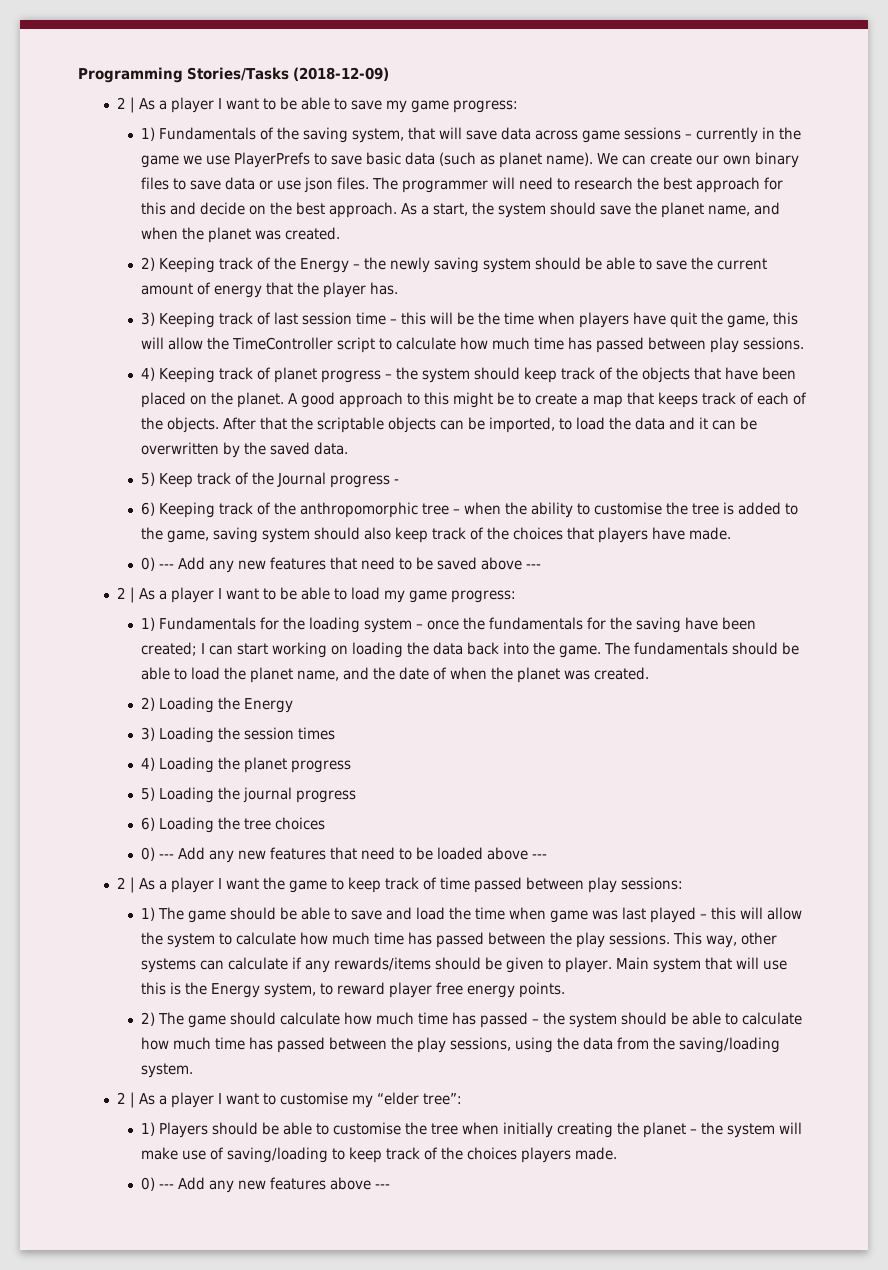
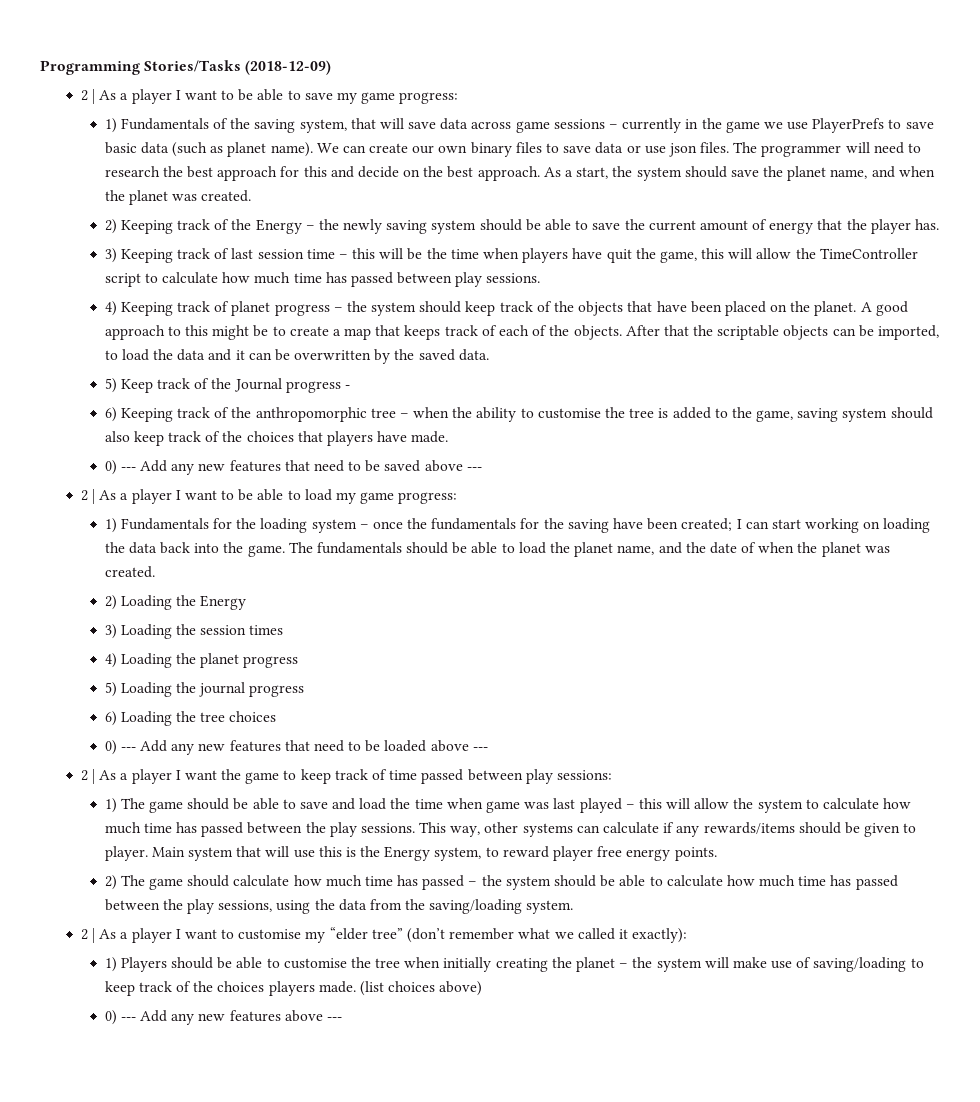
- 2 | As a player I want to customise my “elder tree”:
+ 2 | As a player I want to customise my “elder tree” (don’t remember what we called it exactly):
+ (list choices above)

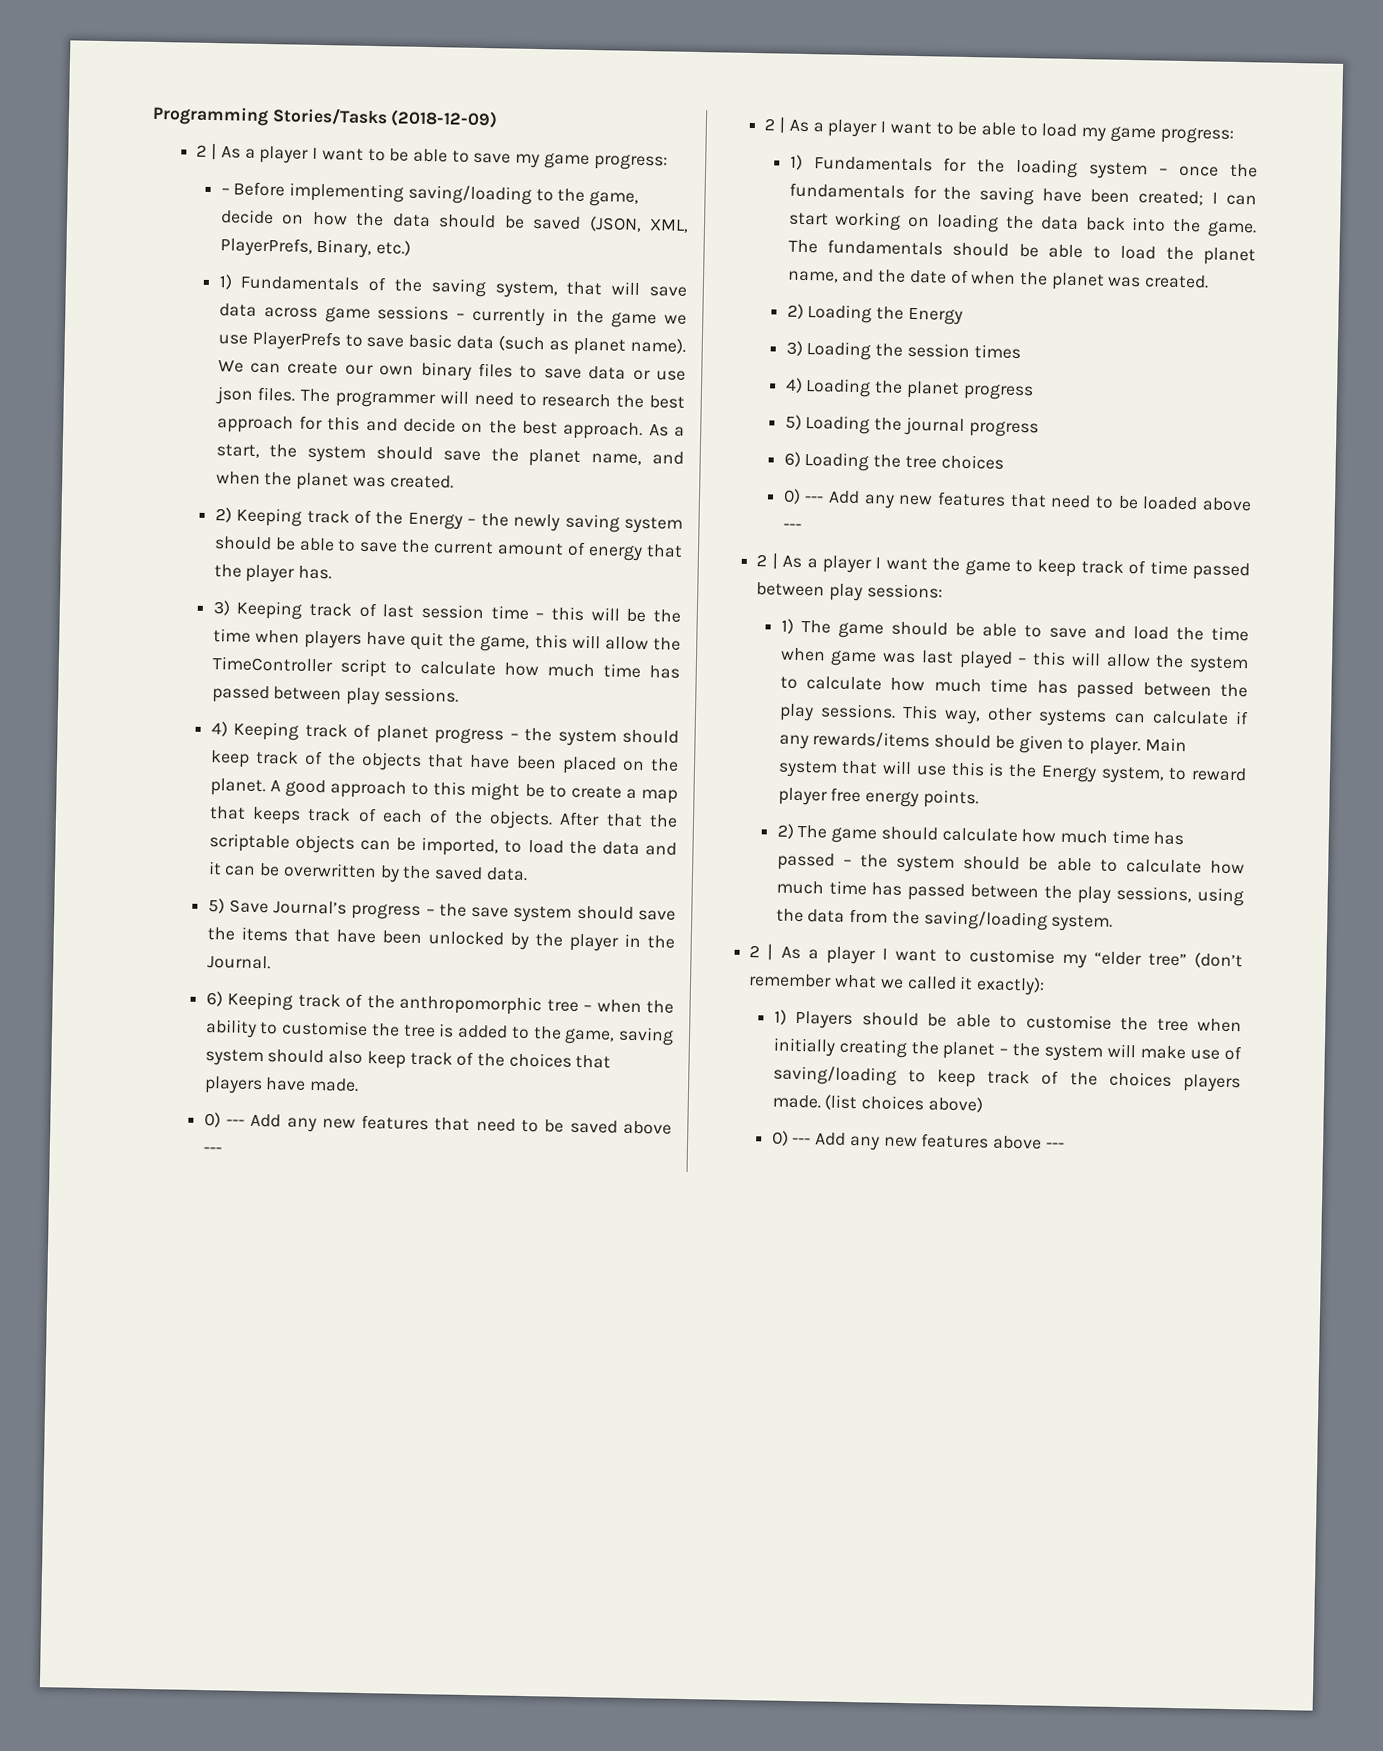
+ – Before implementing saving/loading to the game, decide on how the data should be saved (JSON, XML, PlayerPrefs, Binary, etc.)
- 5) Keep track of the Journal progress -
+ 5) Save Journal’s progress – the save system should save the items that have been unlocked by the player in the Journal.

